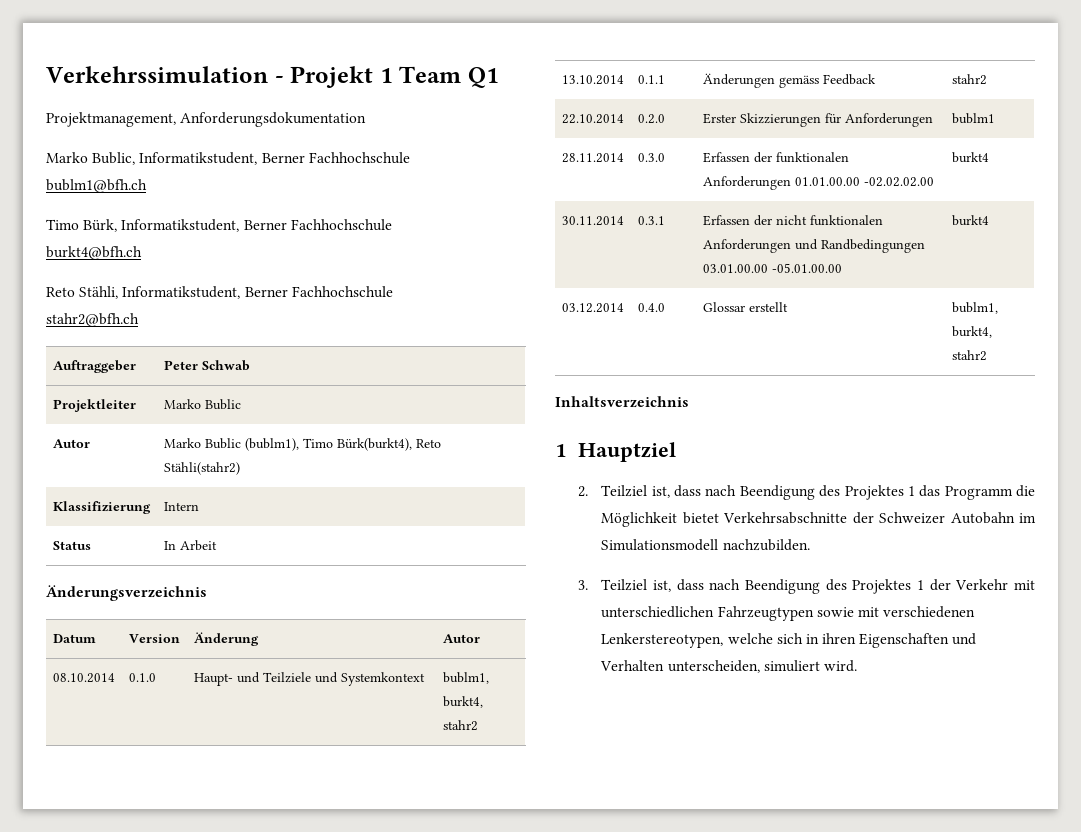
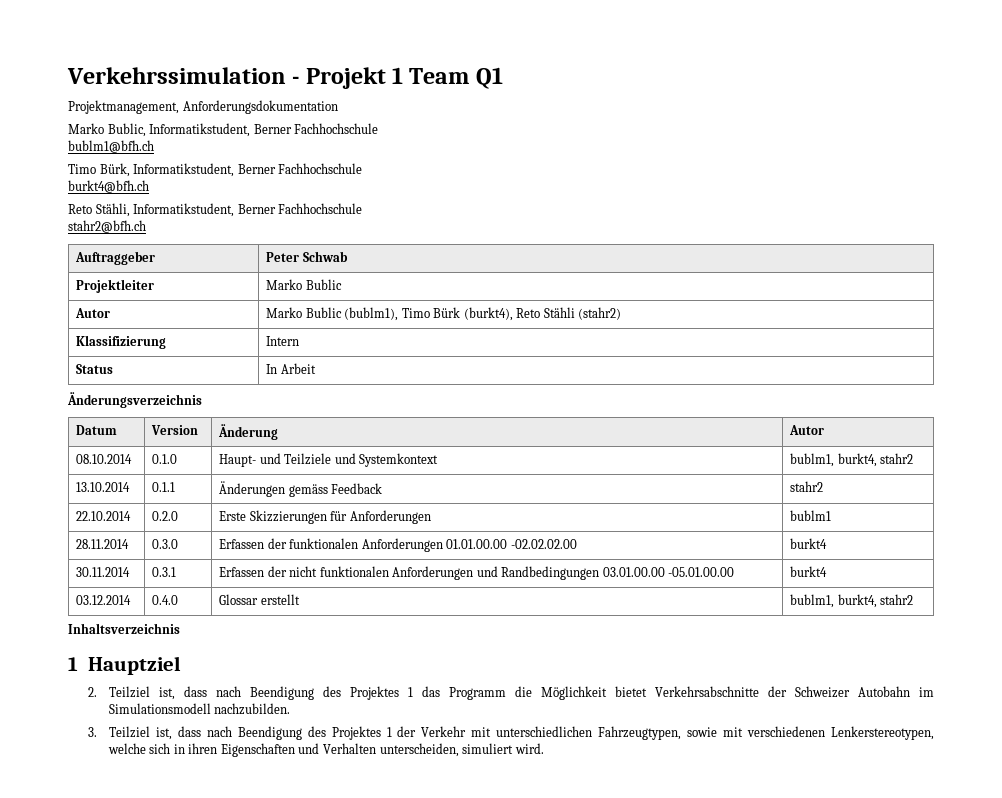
- Autor | Marko Bublic (bublm1), Timo Bürk(burkt4), Reto Stähli(stahr2)
+ Autor | Marko Bublic (bublm1), Timo Bürk (burkt4), Reto Stähli (stahr2)
- 22.10.2014 | 0.2.0 | Erster Skizzierungen für Anforderungen | bublm1
+ 22.10.2014 | 0.2.0 | Erste Skizzierungen für Anforderungen | bublm1
- 3. Teilziel ist, dass nach Beendigung des Projektes 1 der Verkehr mit unterschiedlichen Fahrzeugtypen sowie mit verschiedenen Lenkerstereotypen, welche sich in ihren Eigenschaften und Verhalten unterscheiden, simuliert wird.
+ 3. Teilziel ist, dass nach Beendigung des Projektes 1 der Verkehr mit unterschiedlichen Fahrzeugtypen, sowie mit verschiedenen Lenkerstereotypen, welche sich in ihren Eigenschaften und Verhalten unterscheiden, simuliert wird.

